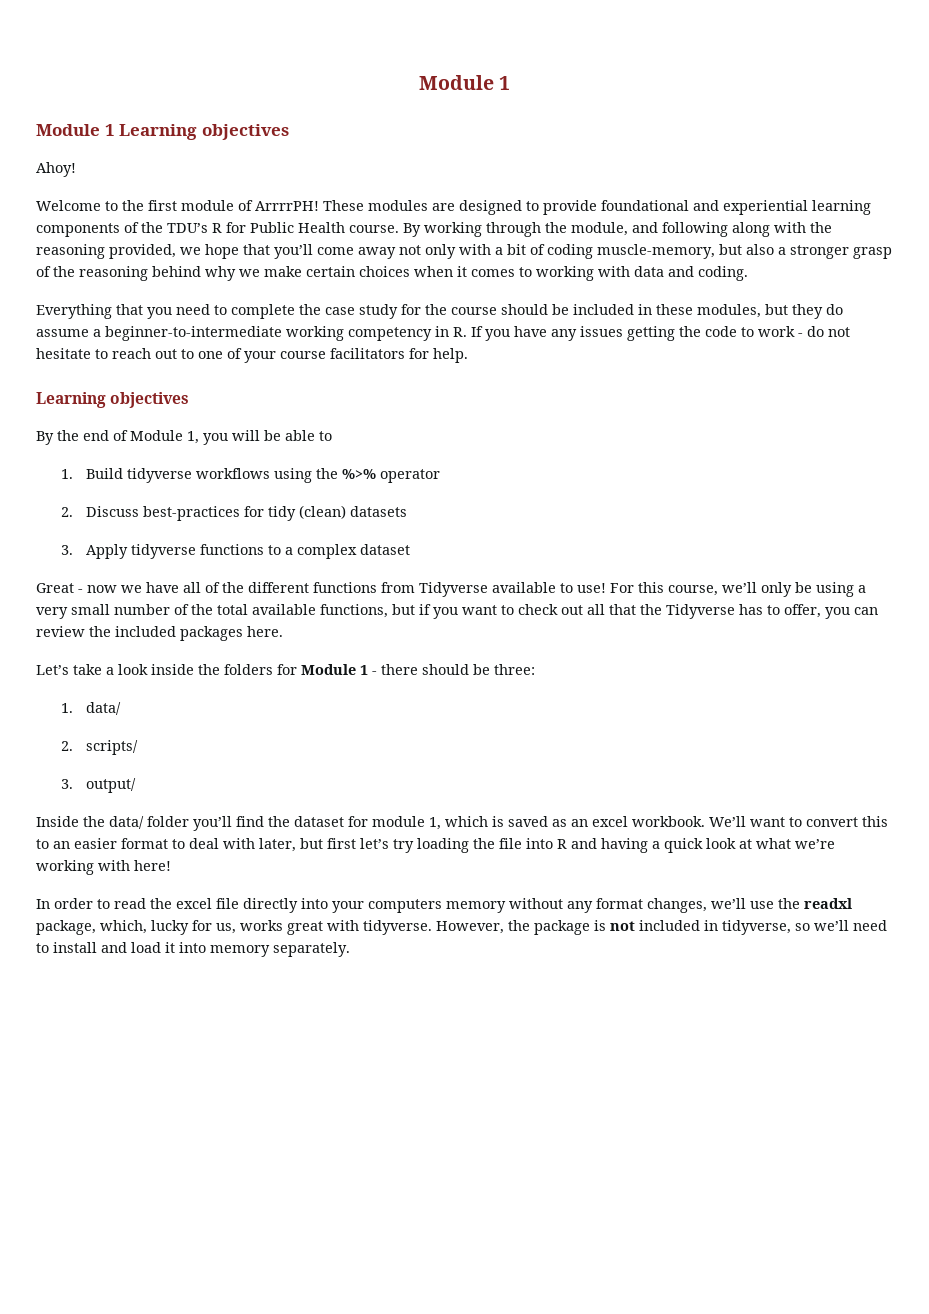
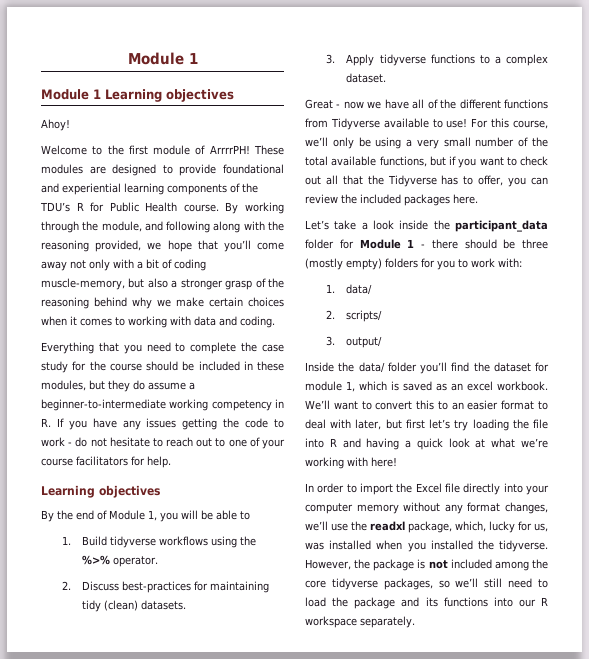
- 1. Build tidyverse workflows using the %>% operator
+ 1. Build tidyverse workflows using the %>% operator.
- 2. Discuss best-practices for tidy (clean) datasets
+ 2. Discuss best-practices for maintaining tidy (clean) datasets.
- 3. Apply tidyverse functions to a complex dataset
+ 3. Apply tidyverse functions to a complex dataset.
- Let’s take a look inside the folders for Module 1 - there should be three:
+ Let’s take a look inside the participant_data folder for Module 1 - there should be three (mostly empty) folders for you to work with:
- In order to read the excel file directly into your computers memory without any format changes, we’ll use the readxl package, which, lucky for us, works great with tidyverse.
+ In order to import the Excel file directly into your computer memory without any format changes, we’ll use the readxl package, which, lucky for us, was installed when you installed the tidyverse.
- However, the package is not included in tidyverse, so we’ll need to install and load it into memory separately.
+ However, the package is not included among the core tidyverse packages, so we’ll still need to load the package and its functions into our R workspace separately.

